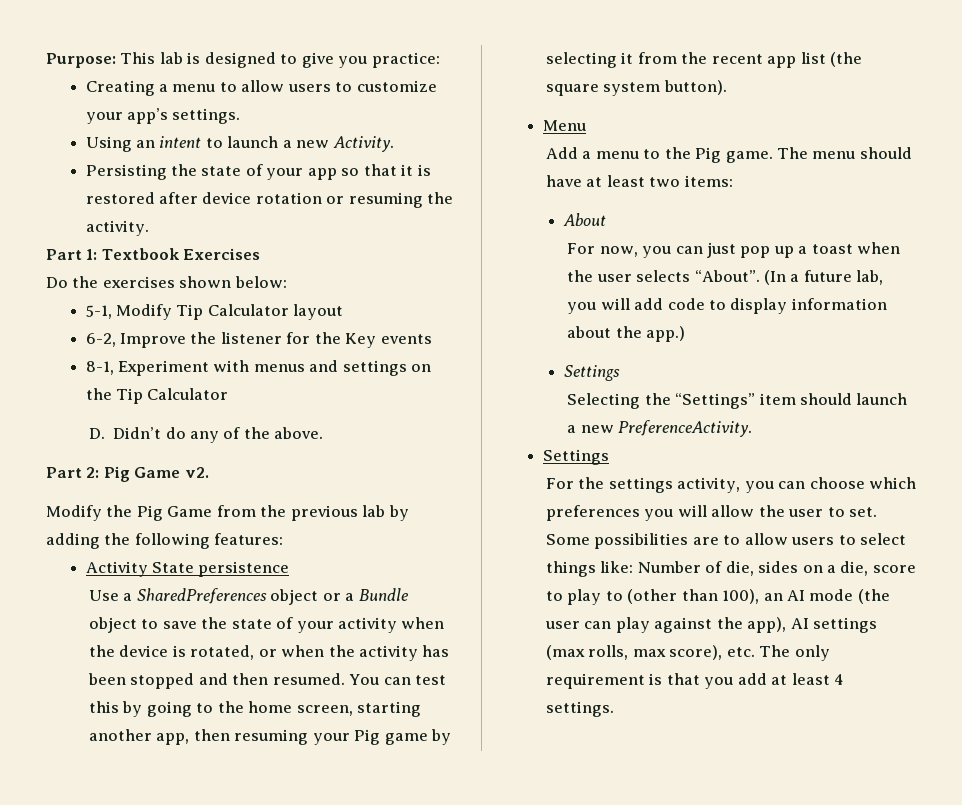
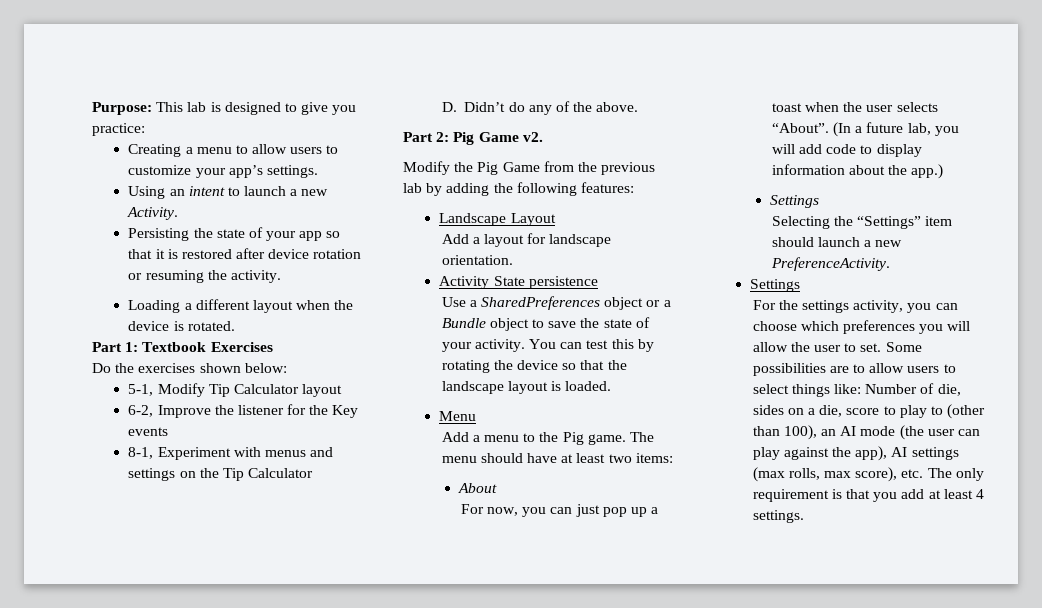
+ Loading a different layout when the device is rotated.
+ Landscape Layout
+ Add a layout for landscape orientation.
- Use a SharedPreferences object or a Bundle object to save the state of your activity when the device is rotated, or when the activity has been stopped and then resumed.
+ Use a SharedPreferences object or a Bundle object to save the state of your activity.
- You can test this by going to the home screen, starting another app, then resuming your Pig game by selecting it from the recent app list (the square system button).
+ You can test this by rotating the device so that the landscape layout is loaded.

